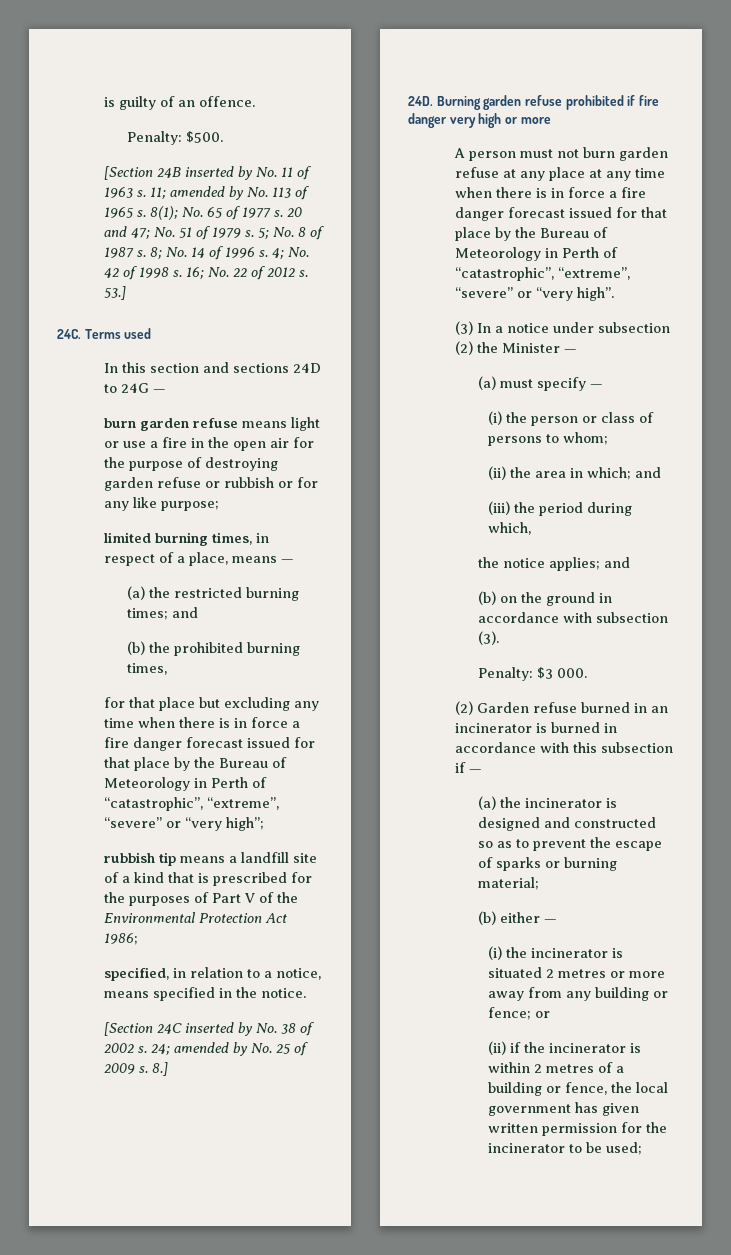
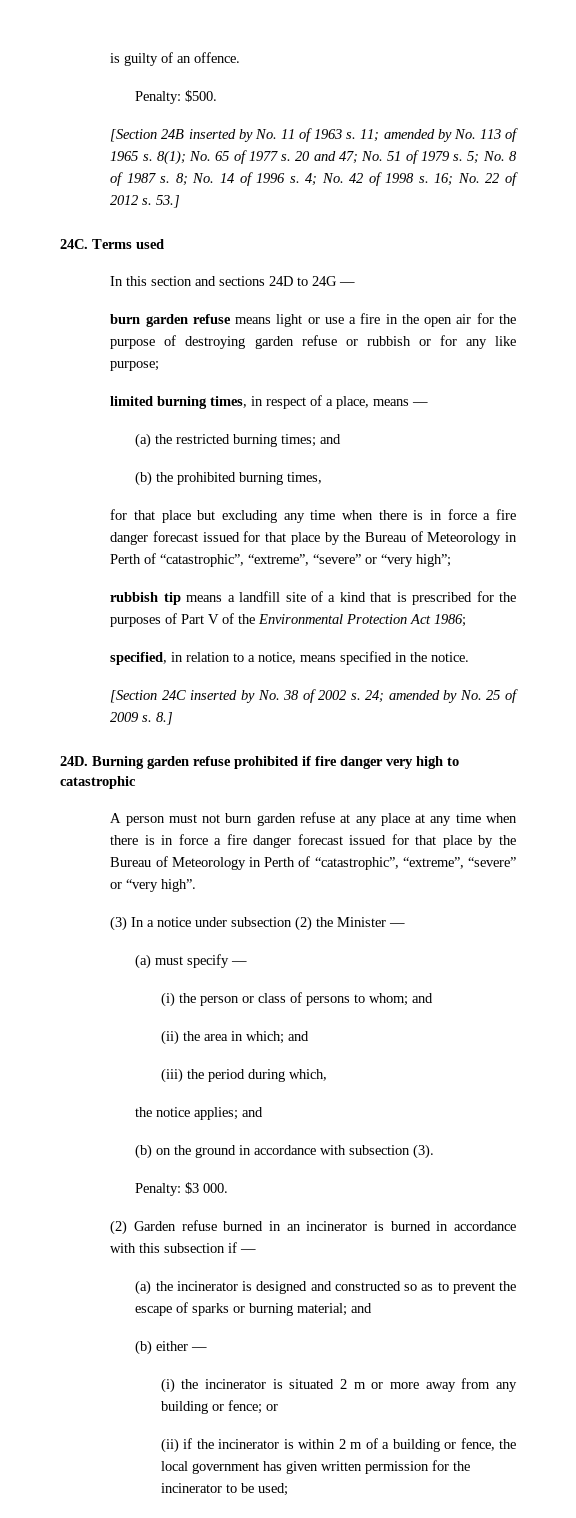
- Burning garden refuse prohibited if fire danger very high or more
+ Burning garden refuse prohibited if fire danger very high to catastrophic
- (i) the person or class of persons to whom;
+ (i) the person or class of persons to whom; and
- (a) the incinerator is designed and constructed so as to prevent the escape of sparks or burning material;
+ (a) the incinerator is designed and constructed so as to prevent the escape of sparks or burning material; and
- (i) the incinerator is situated 2 metres or more away from any building or fence; or
+ (i) the incinerator is situated 2 m or more away from any building or fence; or
- (ii) if the incinerator is within 2 metres of a building or fence, the local government has given written permission for the incinerator to be used;
+ (ii) if the incinerator is within 2 m of a building or fence, the local government has given written permission for the incinerator to be used;

